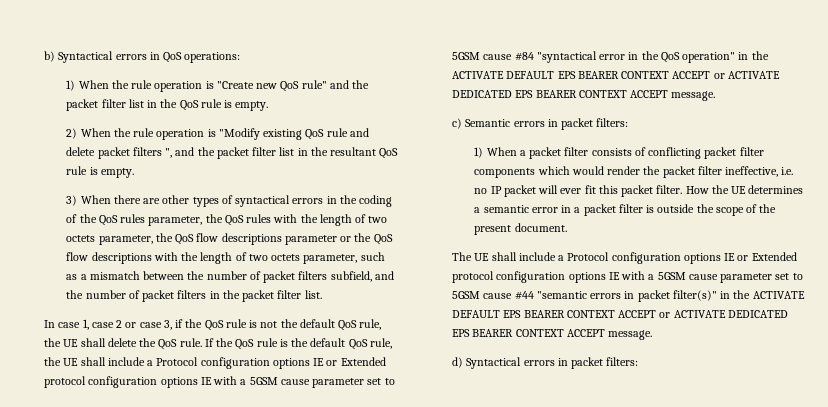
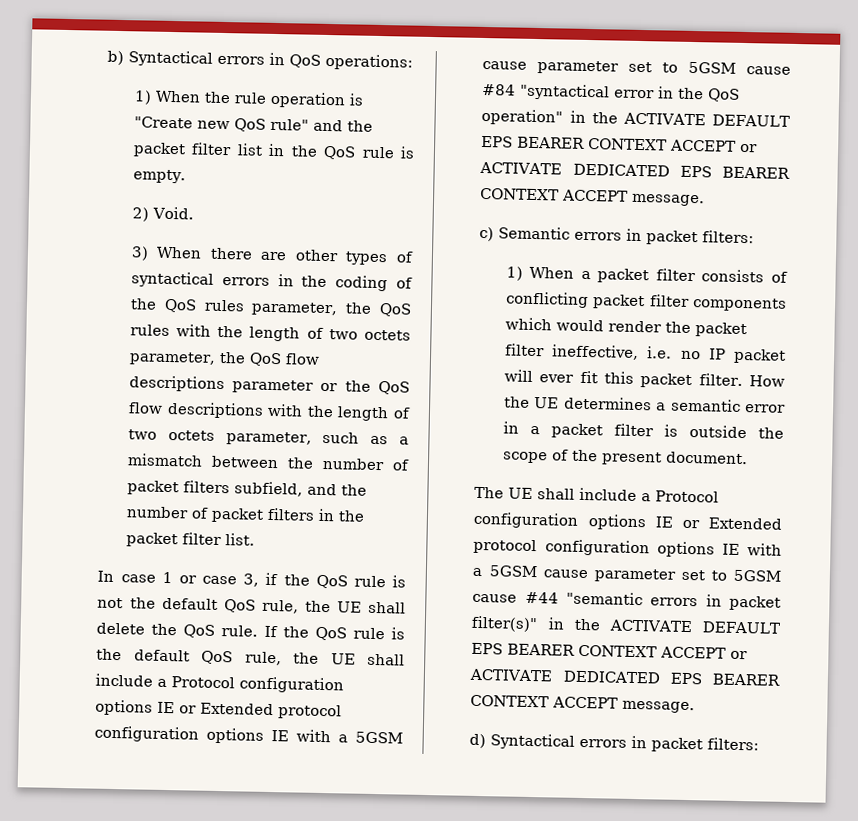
- 2) When the rule operation is "Modify existing QoS rule and delete packet filters ", and the packet filter list in the resultant QoS rule is empty.
+ 2) Void.
- In case 1, case 2 or case 3, if the QoS rule is not the default QoS rule, the UE shall delete the QoS rule.
+ In case 1 or case 3, if the QoS rule is not the default QoS rule, the UE shall delete the QoS rule.

